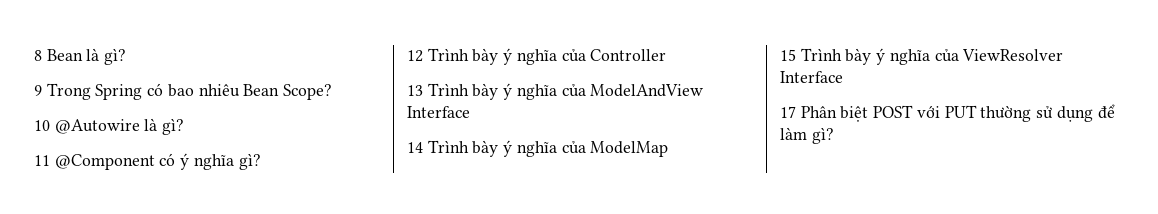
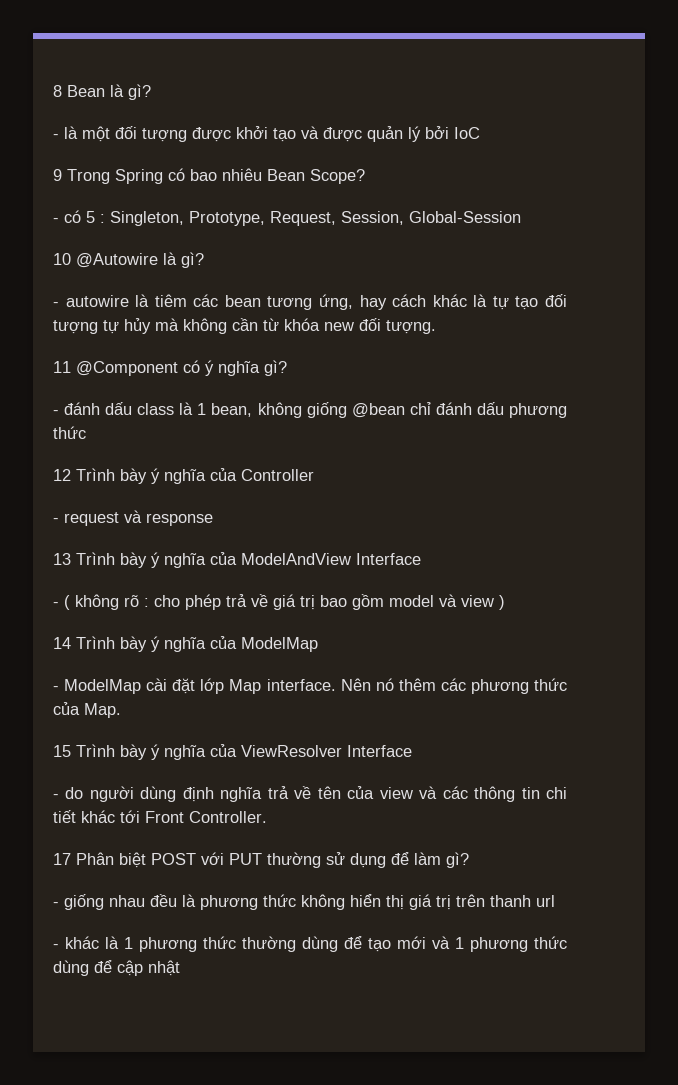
+ - là một đối tượng được khởi tạo và được quản lý bởi IoC
+ - có 5 : Singleton, Prototype, Request, Session, Global-Session
  10 @Autowire là gì?
+ - autowire là tiêm các bean tương ứng, hay cách khác là tự tạo đối tượng tự hủy mà không cần từ khóa new đối tượng.
+ - đánh dấu class là 1 bean, không giống @bean chỉ đánh dấu phương thức
+ - request và response
+ - ( không rõ : cho phép trả về giá trị bao gồm model và view )
+ - ModelMap cài đặt lớp Map interface. Nên nó thêm các phương thức của Map.
+ - do người dùng định nghĩa trả về tên của view và các thông tin chi tiết khác tới Front Controller.
+ - giống nhau đều là phương thức không hiển thị giá trị trên thanh url
+ - khác là 1 phương thức thường dùng để tạo mới và 1 phương thức dùng để cập nhật

